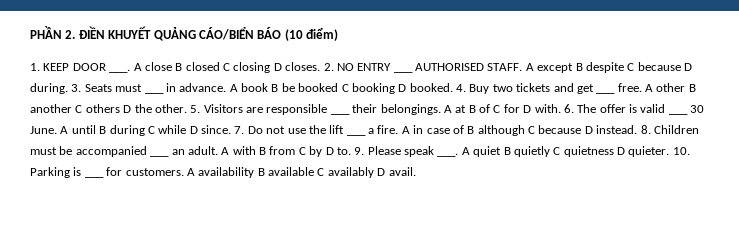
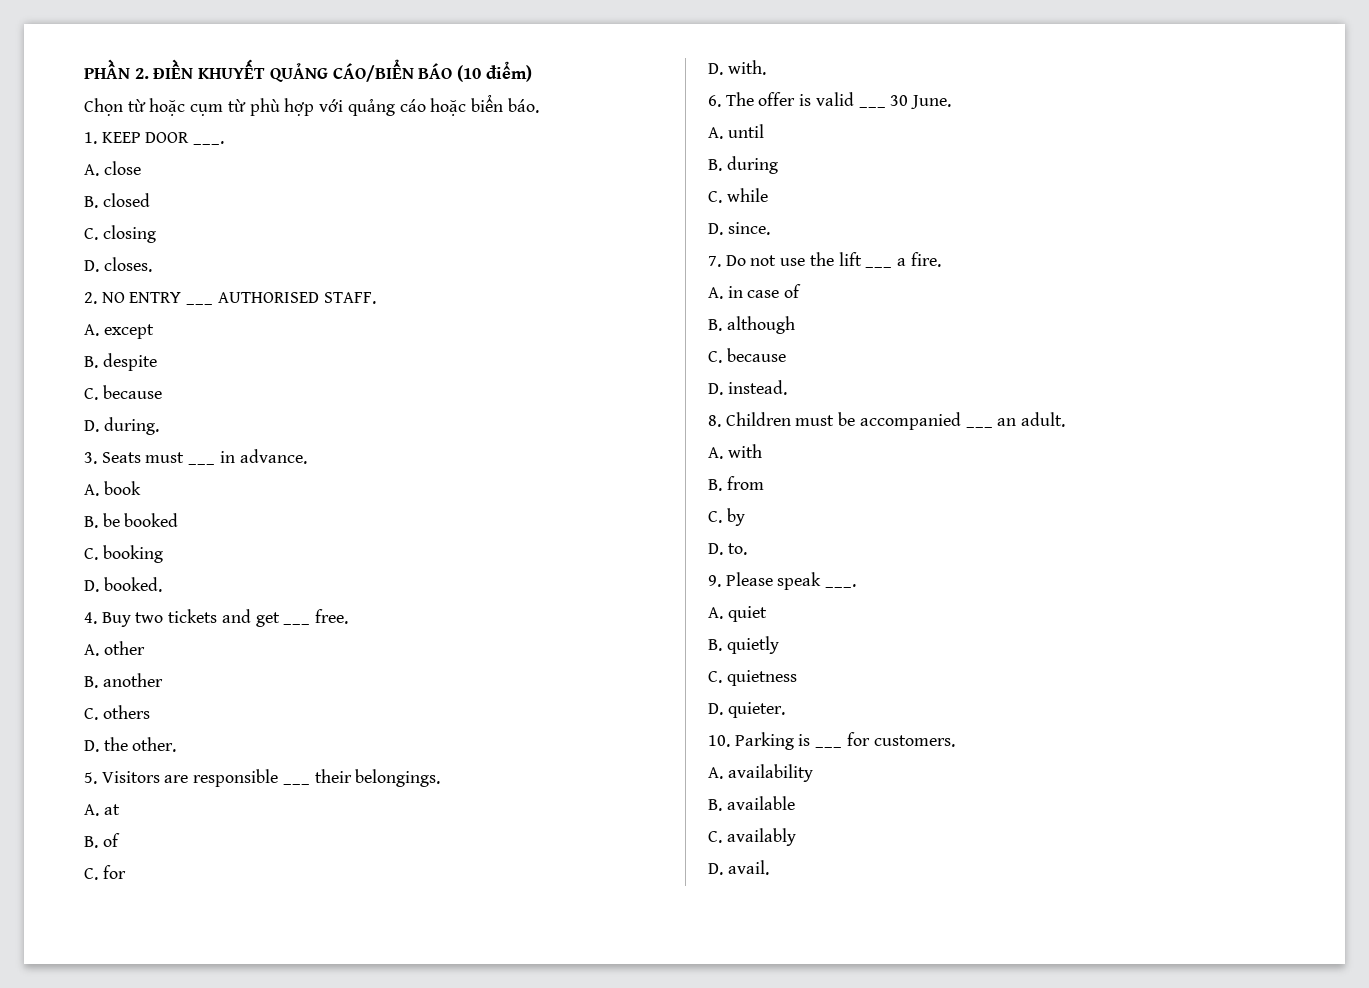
+ Chọn từ hoặc cụm từ phù hợp với quảng cáo hoặc biển báo.
- 1. KEEP DOOR ___. A close B closed C closing D closes. 2. NO ENTRY ___ AUTHORISED STAFF. A except B despite C because D during. 3. Seats must ___ in advance. A book B be booked C booking D booked. 4. Buy two tickets and get ___ free. A other B another C others D the other. 5. Visitors are responsible ___ their belongings. A at B of C for D with. 6. The offer is valid ___ 30 June. A until B during C while D since. 7. Do not use the lift ___ a fire. A in case of B although C because D instead. 8. Children must be accompanied ___ an adult. A with B from C by D to. 9. Please speak ___. A quiet B quietly C quietness D quieter. 10. Parking is ___ for customers. A availability B available C availably D avail.
+ 1. KEEP DOOR ___.
+ A. close
+ B. closed
+ C. closing
+ D. closes.
+ 2. NO ENTRY ___ AUTHORISED STAFF.
+ A. except
+ B. despite
+ C. because
+ D. during.
+ 3. Seats must ___ in advance.
+ A. book
+ B. be booked
+ C. booking
+ D. booked.
+ 4. Buy two tickets and get ___ free.
+ A. other
+ B. another
+ C. others
+ D. the other.
+ 5. Visitors are responsible ___ their belongings.
+ A. at
+ B. of
+ C. for
+ D. with.
+ 6. The offer is valid ___ 30 June.
+ A. until
+ B. during
+ C. while
+ D. since.
+ 7. Do not use the lift ___ a fire.
+ A. in case of
+ B. although
+ C. because
+ D. instead.
+ 8. Children must be accompanied ___ an adult.
+ A. with
+ B. from
+ C. by
+ D. to.
+ 9. Please speak ___.
+ A. quiet
+ B. quietly
+ C. quietness
+ D. quieter.
+ 10. Parking is ___ for customers.
+ A. availability
+ B. available
+ C. availably
+ D. avail.

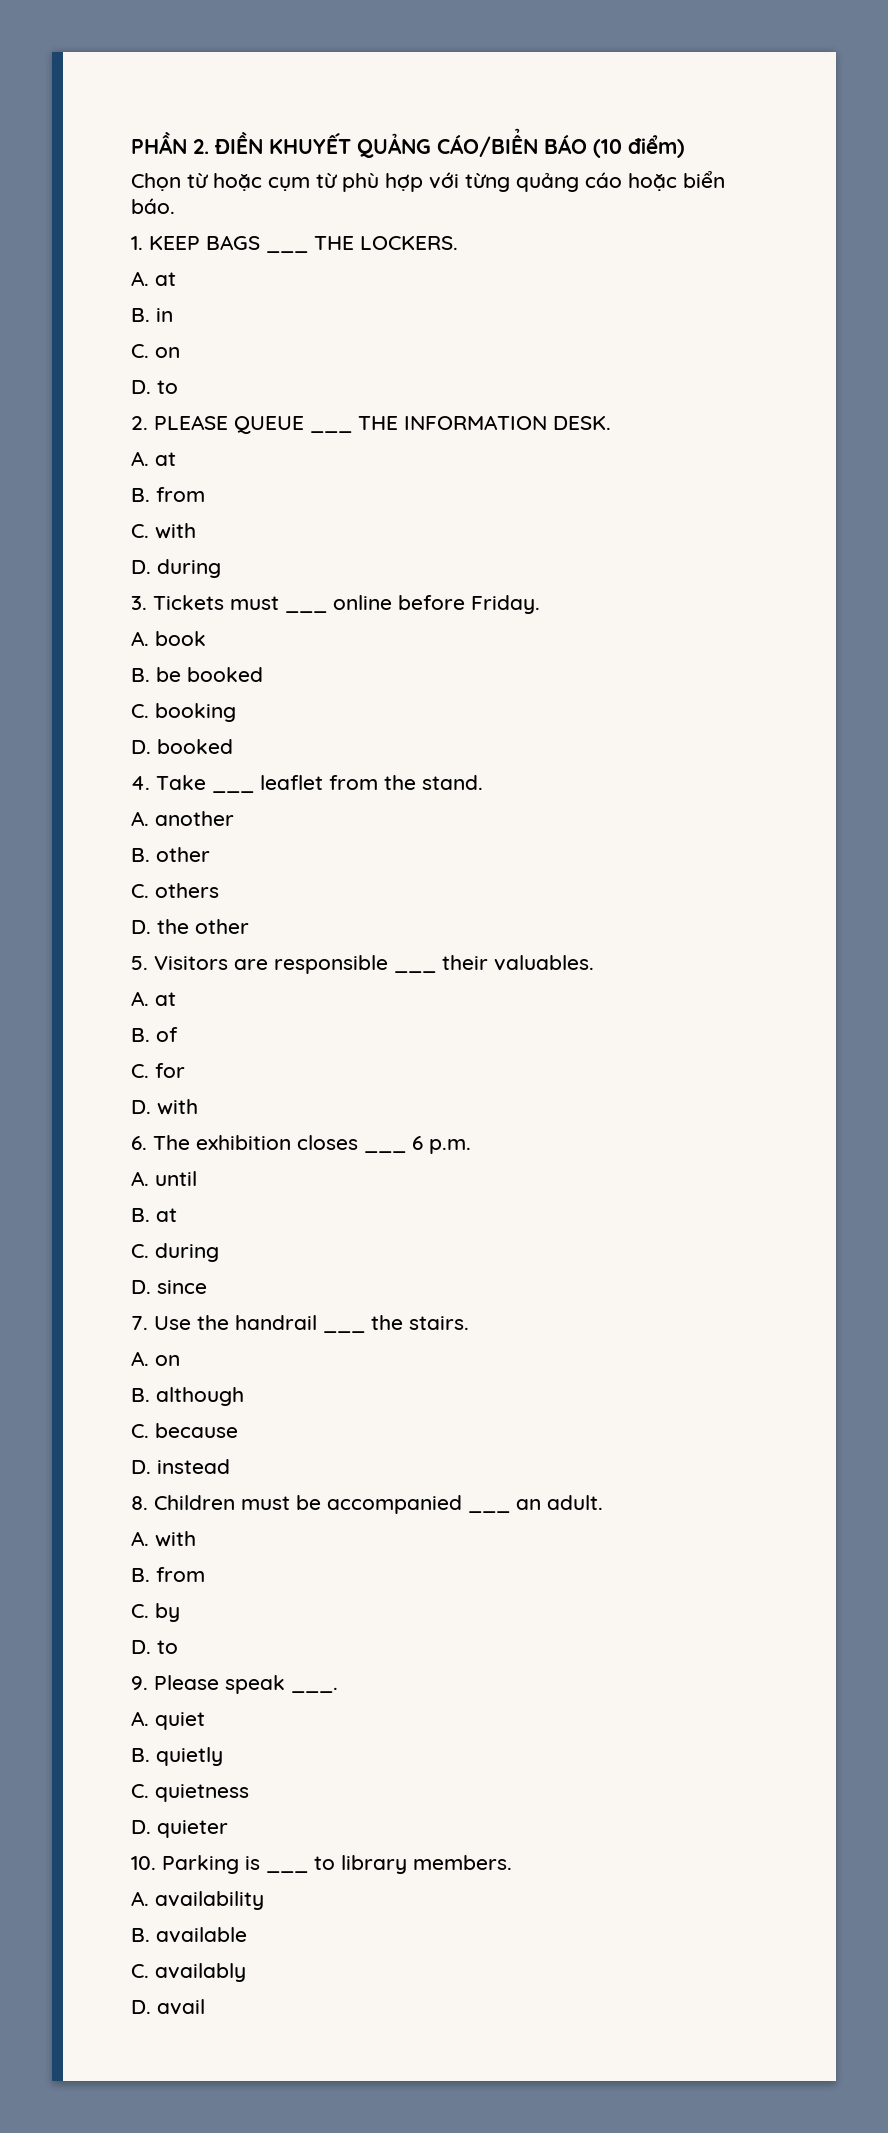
- Chọn từ hoặc cụm từ phù hợp với quảng cáo hoặc biển báo.
+ Chọn từ hoặc cụm từ phù hợp với từng quảng cáo hoặc biển báo.
- 1. KEEP DOOR ___.
- A. close
- B. closed
- C. closing
- D. closes.
- 2. NO ENTRY ___ AUTHORISED STAFF.
- A. except
- B. despite
- C. because
- D. during.
+ 1. KEEP BAGS ___ THE LOCKERS.
+ A. at
+ B. in
+ C. on
+ D. to
+ 2. PLEASE QUEUE ___ THE INFORMATION DESK.
+ A. at
+ B. from
+ C. with
+ D. during
- 3. Seats must ___ in advance.
+ 3. Tickets must ___ online before Friday.
- D. booked.
+ D. booked
- 4. Buy two tickets and get ___ free.
- A. other
- B. another
+ 4. Take ___ leaflet from the stand.
+ A. another
+ B. other
- D. the other.
+ D. the other
- 5. Visitors are responsible ___ their belongings.
+ 5. Visitors are responsible ___ their valuables.
- D. with.
+ D. with
- 6. The offer is valid ___ 30 June.
+ 6. The exhibition closes ___ 6 p.m.
- B. during
- C. while
- D. since.
+ B. at
+ C. during
+ D. since
- 7. Do not use the lift ___ a fire.
- A. in case of
+ 7. Use the handrail ___ the stairs.
+ A. on
- D. instead.
+ D. instead
  C. by
- D. to.
+ D. to
- D. quieter.
+ D. quieter
- 10. Parking is ___ for customers.
+ 10. Parking is ___ to library members.
- D. avail.
+ D. avail

